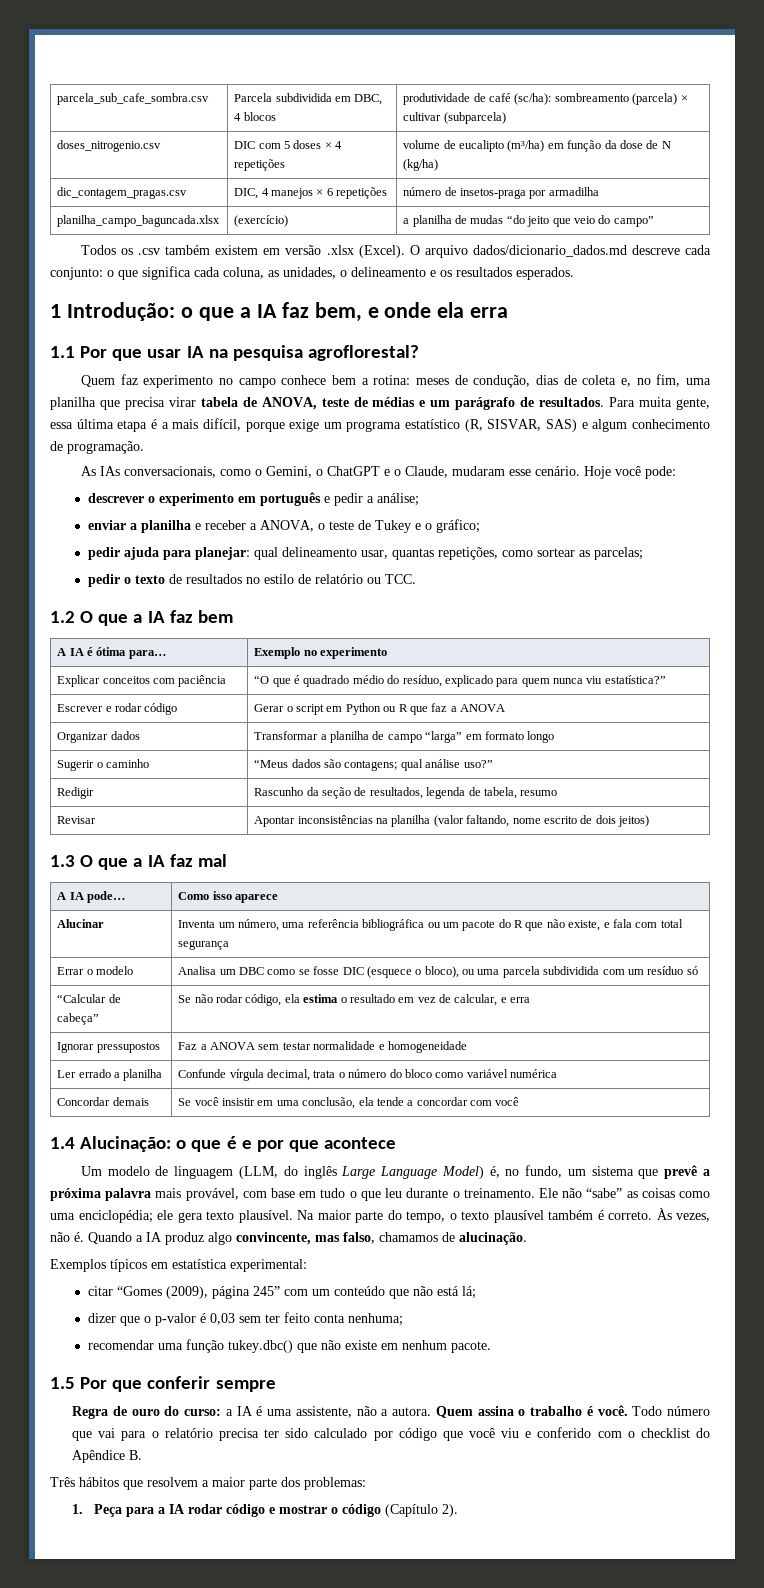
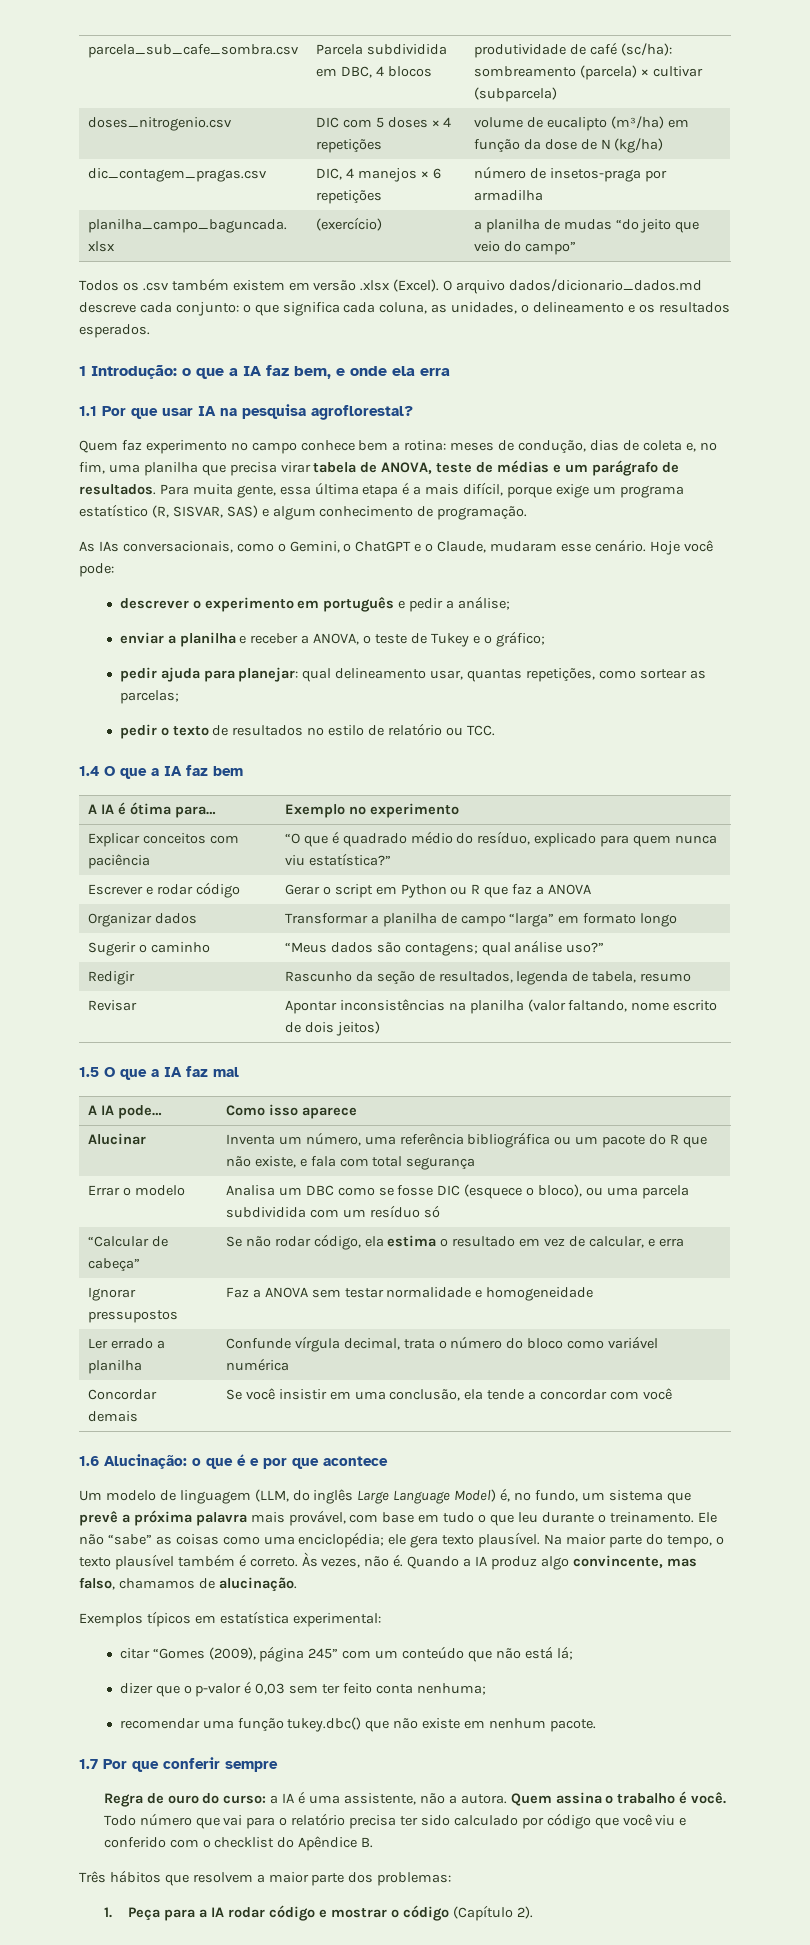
- 1.2 O que a IA faz bem
+ 1.4 O que a IA faz bem
- 1.3 O que a IA faz mal
+ 1.5 O que a IA faz mal
- 1.4 Alucinação: o que é e por que acontece
+ 1.6 Alucinação: o que é e por que acontece
- 1.5 Por que conferir sempre
+ 1.7 Por que conferir sempre

